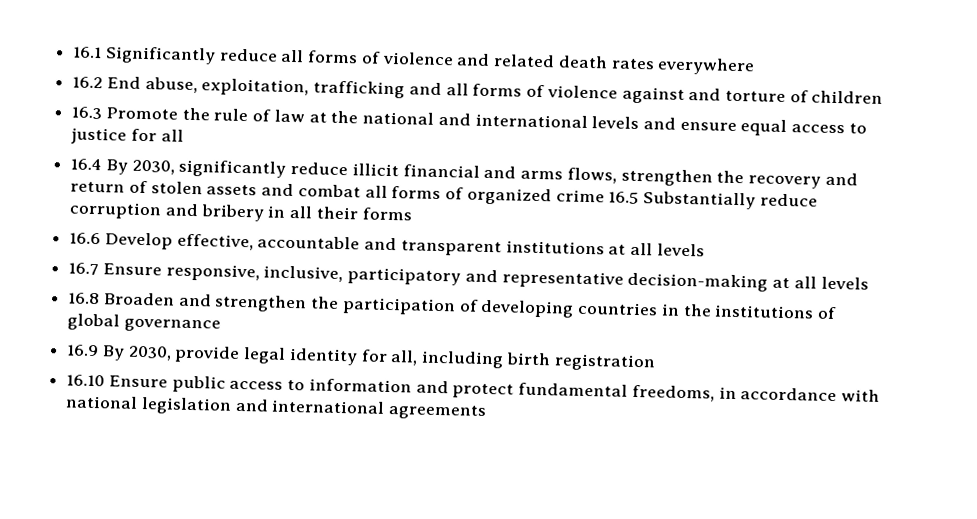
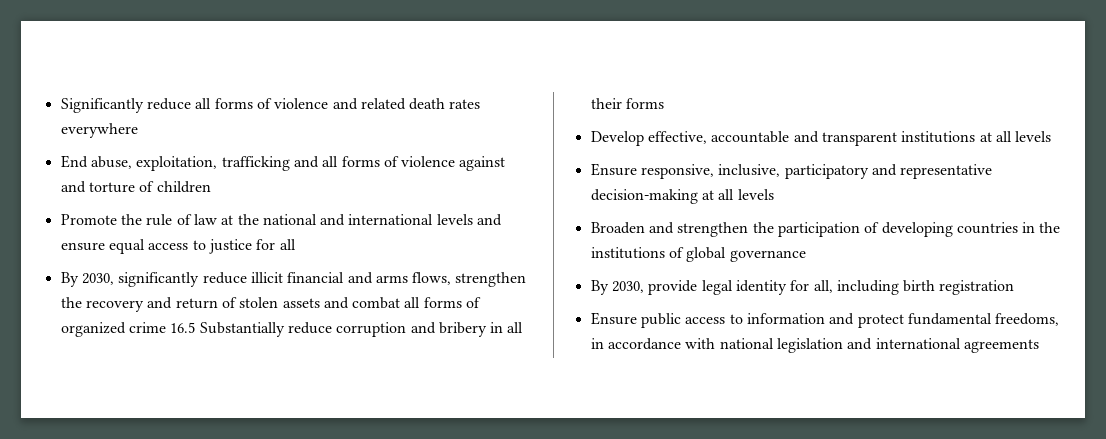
- 16.1 Significantly reduce all forms of violence and related death rates everywhere
+ Significantly reduce all forms of violence and related death rates everywhere
- 16.2 End abuse, exploitation, trafficking and all forms of violence against and torture of children
+ End abuse, exploitation, trafficking and all forms of violence against and torture of children
- 16.3 Promote the rule of law at the national and international levels and ensure equal access to justice for all
+ Promote the rule of law at the national and international levels and ensure equal access to justice for all
- 16.4 By 2030, significantly reduce illicit financial and arms flows, strengthen the recovery and return of stolen assets and combat all forms of organized crime 16.5 Substantially reduce corruption and bribery in all their forms
+ By 2030, significantly reduce illicit financial and arms flows, strengthen the recovery and return of stolen assets and combat all forms of organized crime 16.5 Substantially reduce corruption and bribery in all their forms
- 16.6 Develop effective, accountable and transparent institutions at all levels
+ Develop effective, accountable and transparent institutions at all levels
- 16.7 Ensure responsive, inclusive, participatory and representative decision-making at all levels
+ Ensure responsive, inclusive, participatory and representative decision-making at all levels
- 16.8 Broaden and strengthen the participation of developing countries in the institutions of global governance
+ Broaden and strengthen the participation of developing countries in the institutions of global governance
- 16.9 By 2030, provide legal identity for all, including birth registration
+ By 2030, provide legal identity for all, including birth registration
- 16.10 Ensure public access to information and protect fundamental freedoms, in accordance with national legislation and international agreements
+ Ensure public access to information and protect fundamental freedoms, in accordance with national legislation and international agreements

